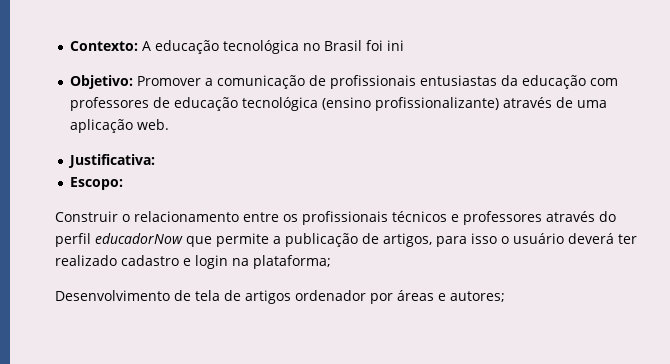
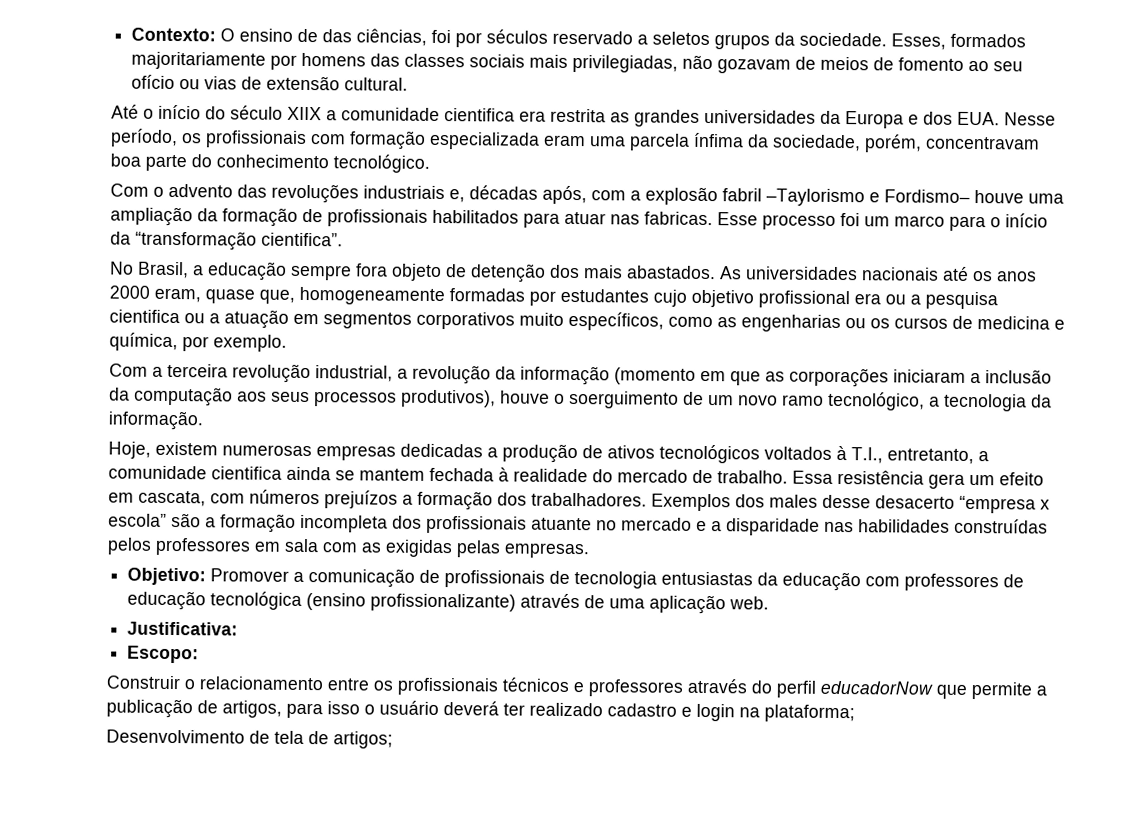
- Contexto: A educação tecnológica no Brasil foi ini
+ Contexto: O ensino de das ciências, foi por séculos reservado a seletos grupos da sociedade. Esses, formados majoritariamente por homens das classes sociais mais privilegiadas, não gozavam de meios de fomento ao seu ofício ou vias de extensão cultural.
+ Até o início do século XIIX a comunidade cientifica era restrita as grandes universidades da Europa e dos EUA. Nesse período, os profissionais com formação especializada eram uma parcela ínfima da sociedade, porém, concentravam boa parte do conhecimento tecnológico.
+ Com o advento das revoluções industriais e, décadas após, com a explosão fabril –Taylorismo e Fordismo– houve uma ampliação da formação de profissionais habilitados para atuar nas fabricas. Esse processo foi um marco para o início da “transformação cientifica”.
+ No Brasil, a educação sempre fora objeto de detenção dos mais abastados. As universidades nacionais até os anos 2000 eram, quase que, homogeneamente formadas por estudantes cujo objetivo profissional era ou a pesquisa cientifica ou a atuação em segmentos corporativos muito específicos, como as engenharias ou os cursos de medicina e química, por exemplo.
+ Com a terceira revolução industrial, a revolução da informação (momento em que as corporações iniciaram a inclusão da computação aos seus processos produtivos), houve o soerguimento de um novo ramo tecnológico, a tecnologia da informação.
+ Hoje, existem numerosas empresas dedicadas a produção de ativos tecnológicos voltados à T.I., entretanto, a comunidade cientifica ainda se mantem fechada à realidade do mercado de trabalho. Essa resistência gera um efeito em cascata, com números prejuízos a formação dos trabalhadores. Exemplos dos males desse desacerto “empresa x escola” são a formação incompleta dos profissionais atuante no mercado e a disparidade nas habilidades construídas pelos professores em sala com as exigidas pelas empresas.
- Objetivo: Promover a comunicação de profissionais entusiastas da educação com professores de educação tecnológica (ensino profissionalizante) através de uma aplicação web.
+ Objetivo: Promover a comunicação de profissionais de tecnologia entusiastas da educação com professores de educação tecnológica (ensino profissionalizante) através de uma aplicação web.
- Desenvolvimento de tela de artigos ordenador por áreas e autores;
+ Desenvolvimento de tela de artigos;

